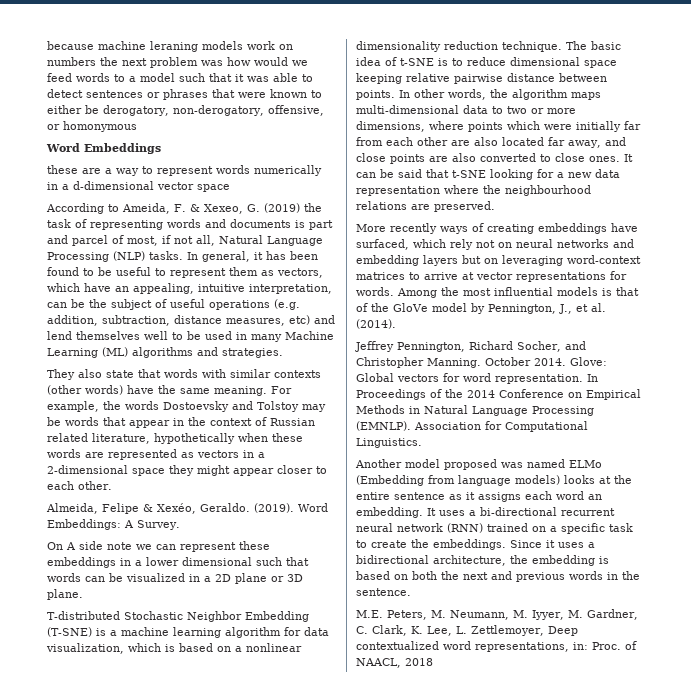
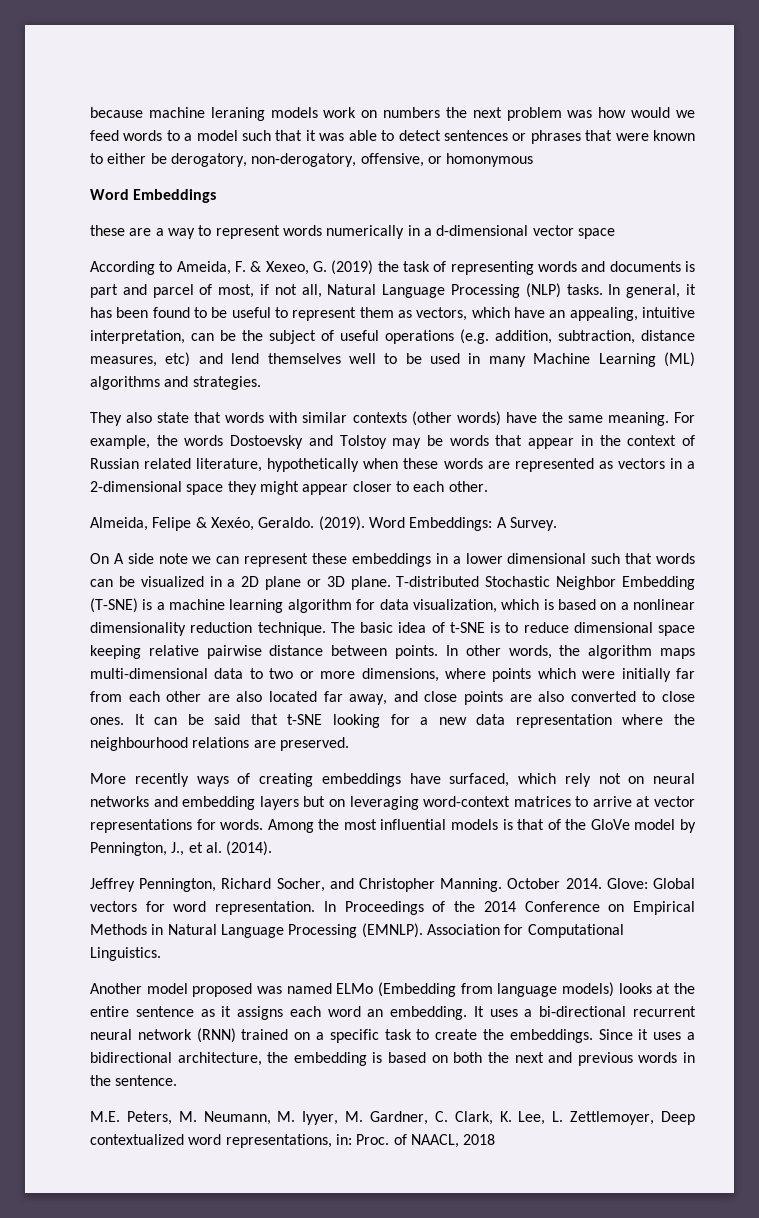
- On A side note we can represent these embeddings in a lower dimensional such that words can be visualized in a 2D plane or 3D plane.
- T-distributed Stochastic Neighbor Embedding (T-SNE) is a machine learning algorithm for data visualization, which is based on a nonlinear dimensionality reduction technique.
+ On A side note we can represent these embeddings in a lower dimensional such that words can be visualized in a 2D plane or 3D plane. T-distributed Stochastic Neighbor Embedding (T-SNE) is a machine learning algorithm for data visualization, which is based on a nonlinear dimensionality reduction technique.

